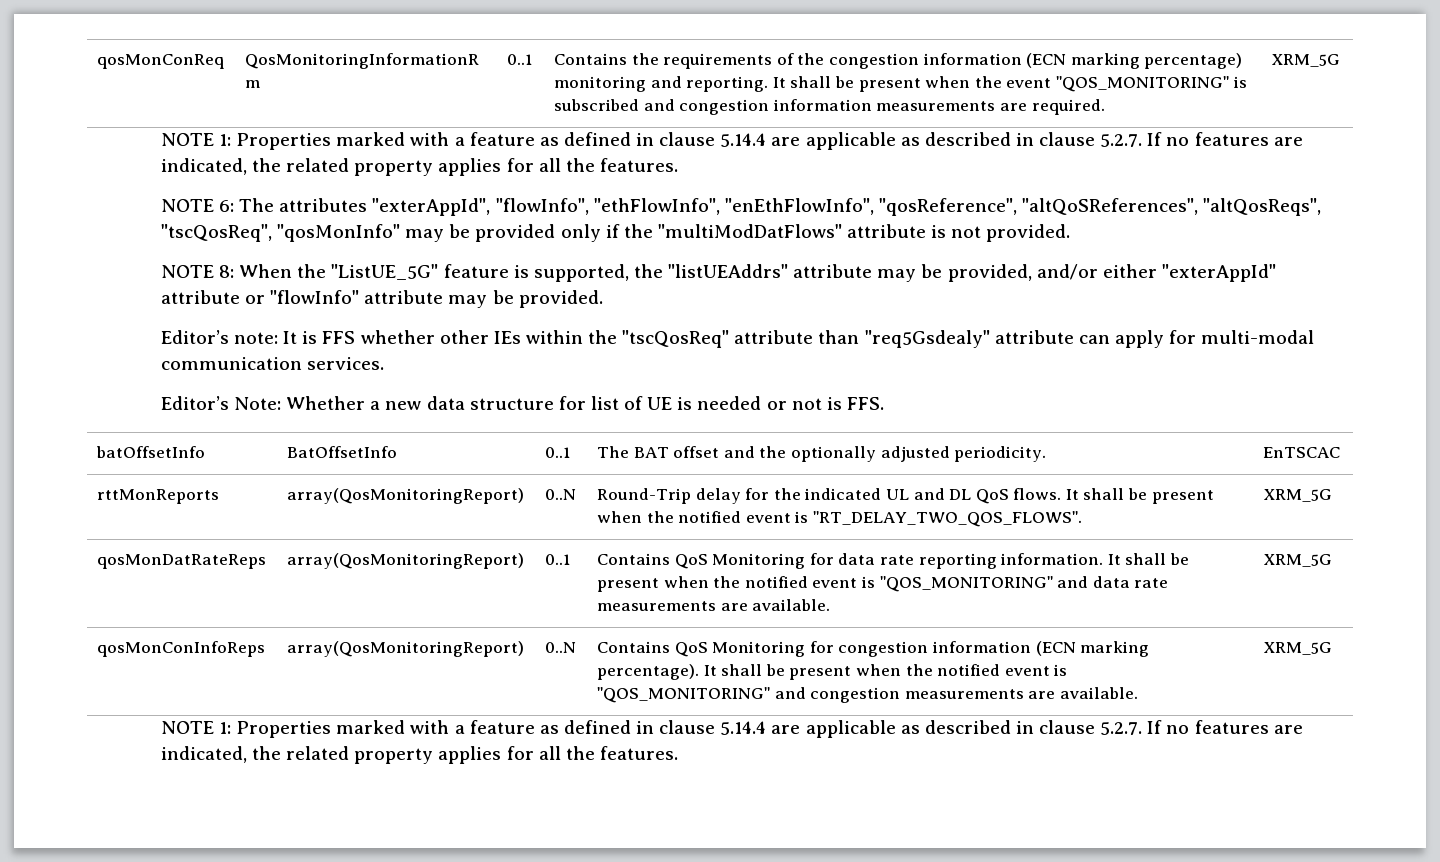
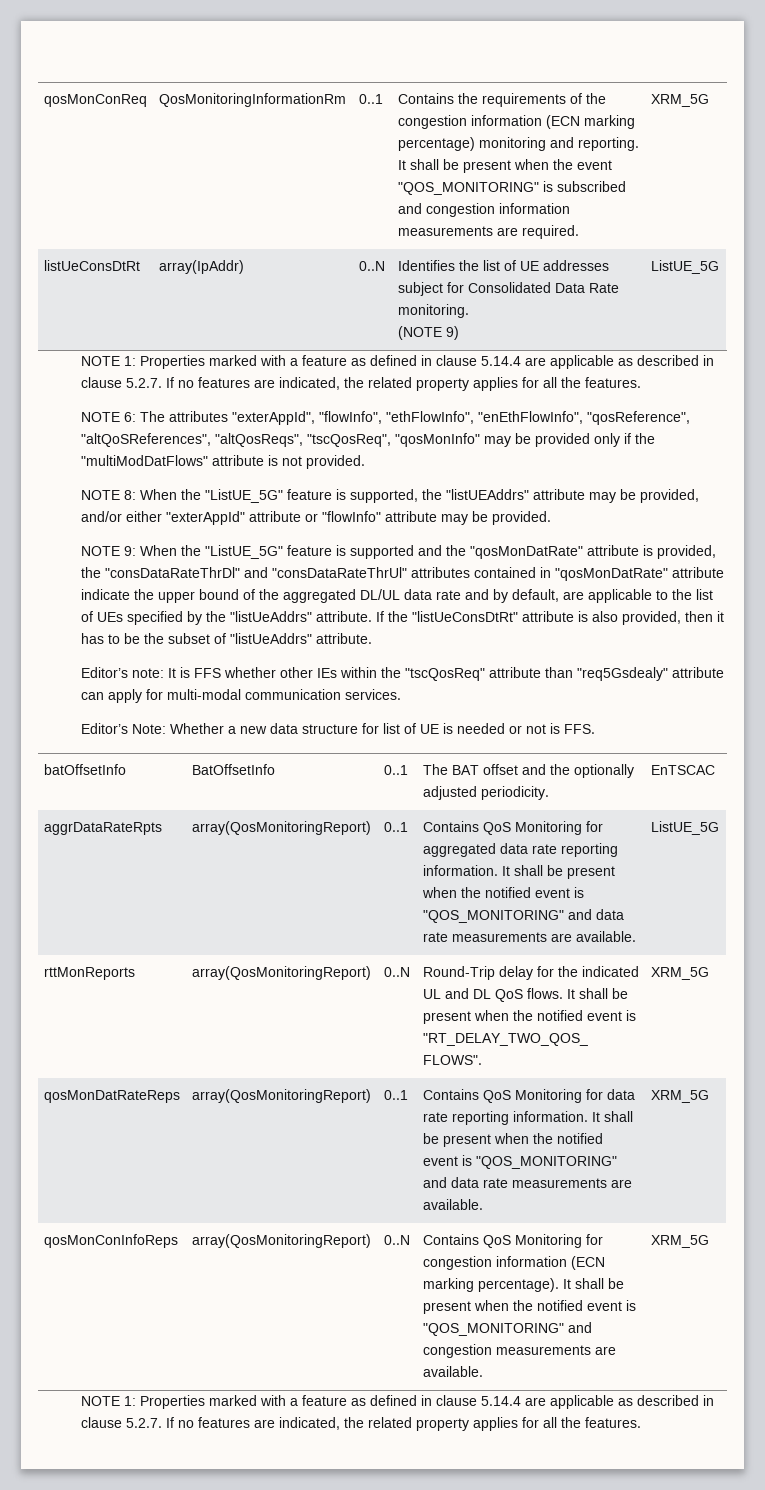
+ listUeConsDtRt | array(IpAddr) | 0..N | Identifies the list of UE addresses subject for Consolidated Data Rate monitoring.
+ (NOTE 9) | ListUE_5G
+ NOTE 9: When the "ListUE_5G" feature is supported and the "qosMonDatRate" attribute is provided, the "consDataRateThrDl" and "consDataRateThrUl" attributes contained in "qosMonDatRate" attribute indicate the upper bound of the aggregated DL/UL data rate and by default, are applicable to the list of UEs specified by the "listUeAddrs" attribute. If the "listUeConsDtRt" attribute is also provided, then it has to be the subset of "listUeAddrs" attribute.
+ aggrDataRateRpts | array(QosMonitoringReport) | 0..1 | Contains QoS Monitoring for aggregated data rate reporting information. It shall be present when the notified event is "QOS_MONITORING" and data rate measurements are available. | ListUE_5G

